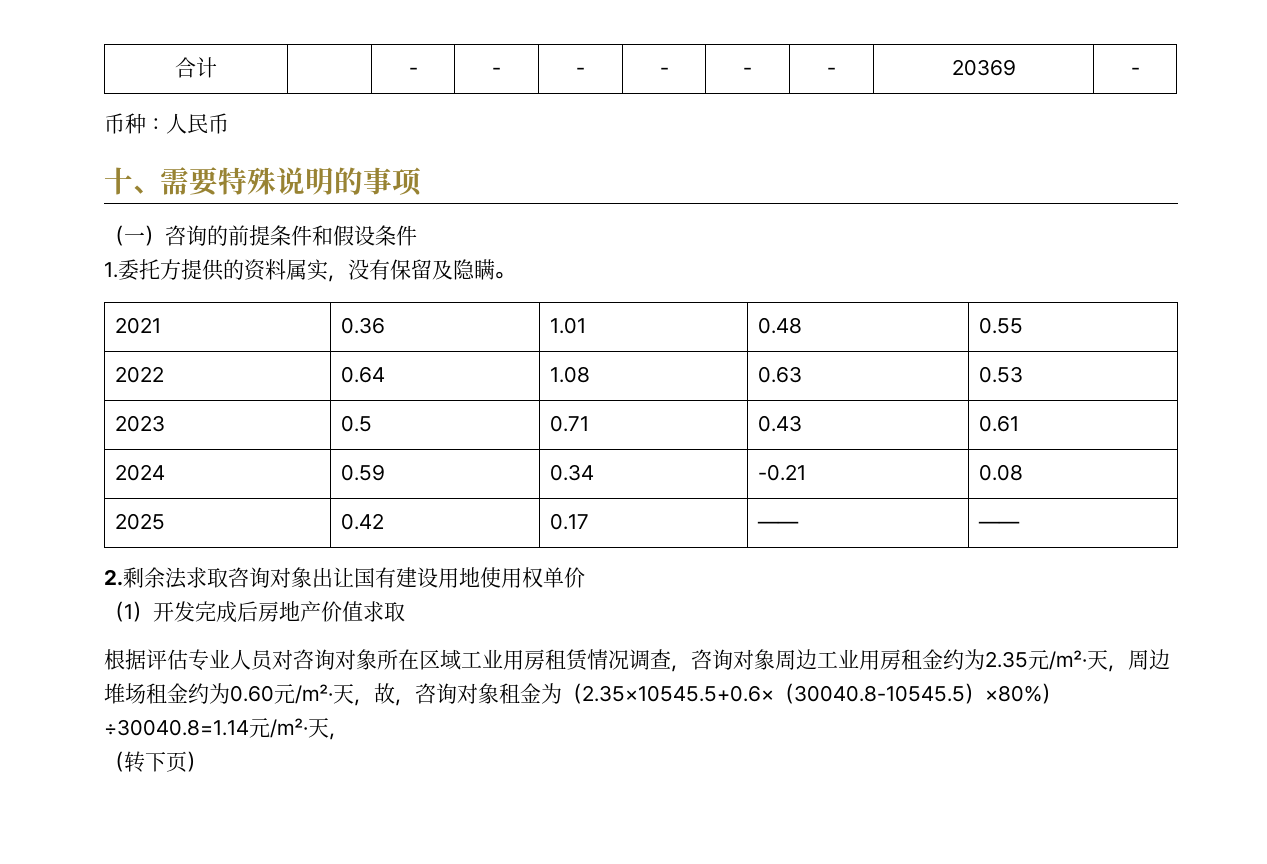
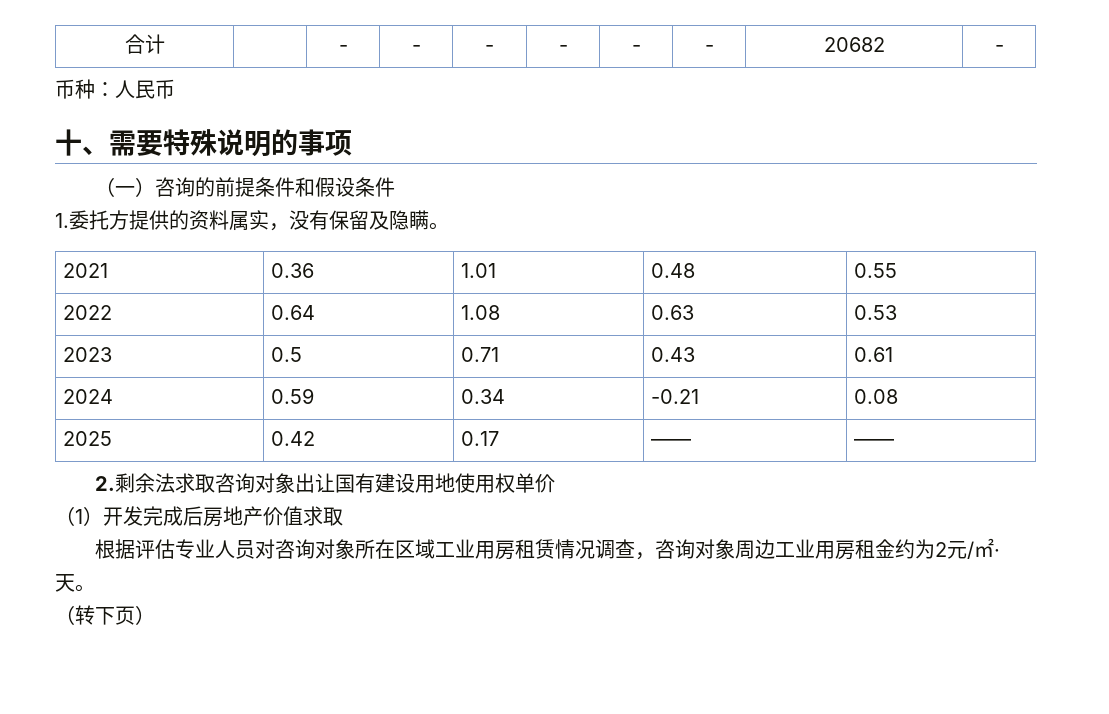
- 合计 | | - | - | - | - | - | - | 20369 | -
+ 合计 | | - | - | - | - | - | - | 20682 | -
- 根据评估专业人员对咨询对象所在区域工业用房租赁情况调查，咨询对象周边工业用房租金约为2.35元/㎡·天，周边堆场租金约为0.60元/㎡·天，故，咨询对象租金为（2.35×10545.5+0.6×（30040.8-10545.5）×80%）÷30040.8=1.14元/㎡·天，
+ 根据评估专业人员对咨询对象所在区域工业用房租赁情况调查，咨询对象周边工业用房租金约为2元/㎡·天。

